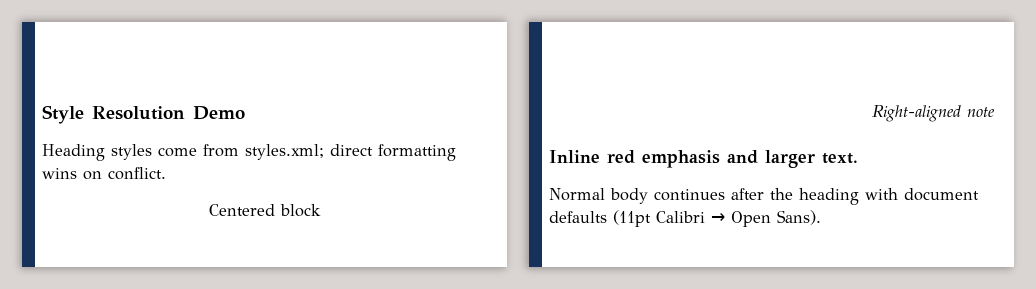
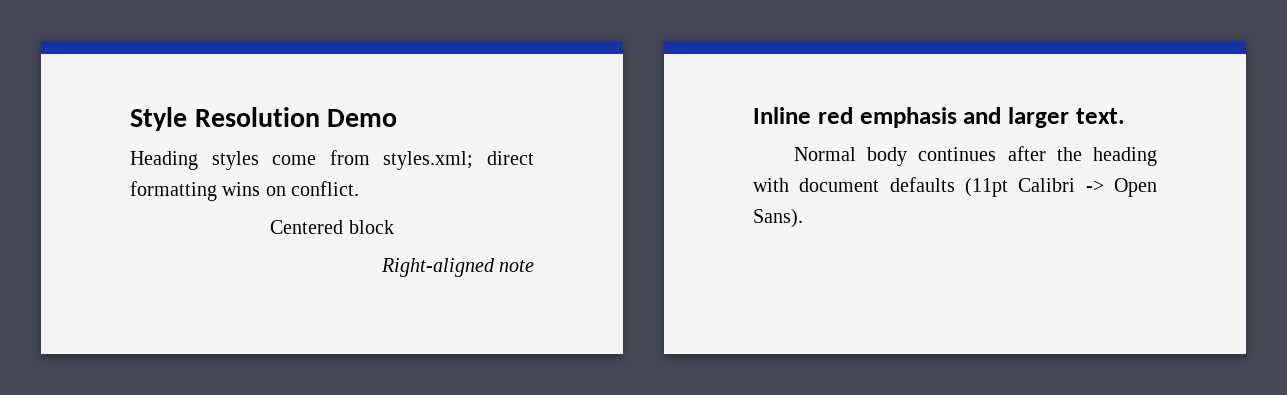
- Normal body continues after the heading with document defaults (11pt Calibri → Open Sans).
+ Normal body continues after the heading with document defaults (11pt Calibri -> Open Sans).

